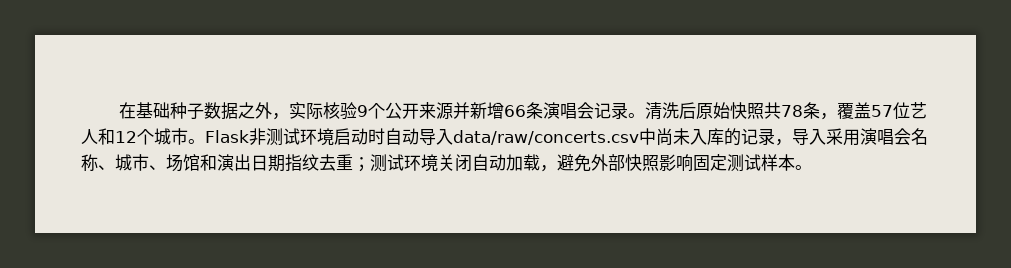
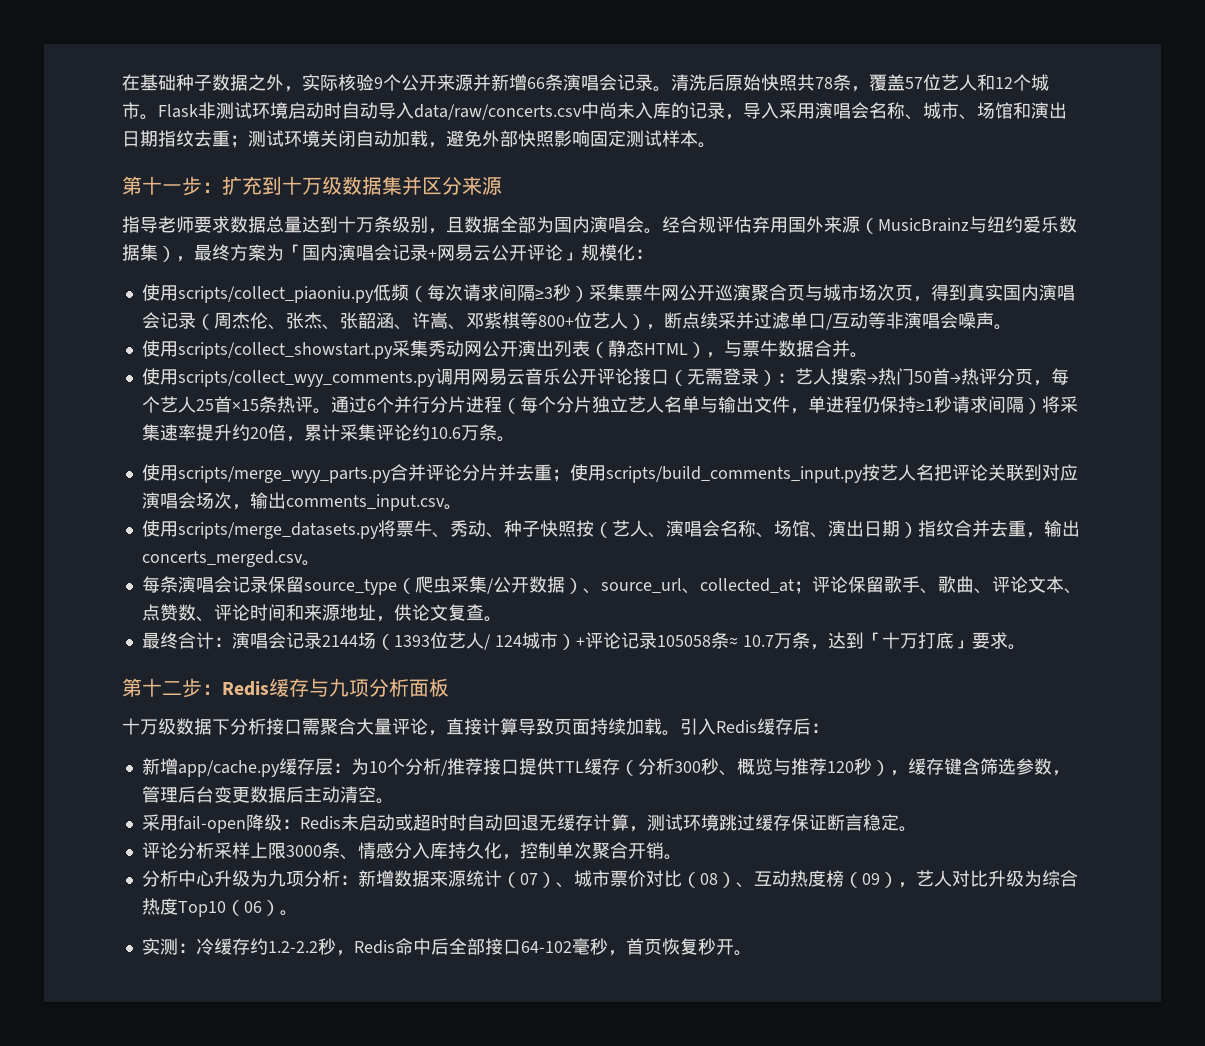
+ 第十一步：扩充到十万级数据集并区分来源
+ 指导老师要求数据总量达到十万条级别，且数据全部为国内演唱会。经合规评估弃用国外来源（MusicBrainz与纽约爱乐数据集），最终方案为「国内演唱会记录+网易云公开评论」规模化：
+ 使用scripts/collect_piaoniu.py低频（每次请求间隔≥3秒）采集票牛网公开巡演聚合页与城市场次页，得到真实国内演唱会记录（周杰伦、张杰、张韶涵、许嵩、邓紫棋等800+位艺人），断点续采并过滤单口/互动等非演唱会噪声。
+ 使用scripts/collect_showstart.py采集秀动网公开演出列表（静态HTML），与票牛数据合并。
+ 使用scripts/collect_wyy_comments.py调用网易云音乐公开评论接口（无需登录）：艺人搜索→热门50首→热评分页，每个艺人25首×15条热评。通过6个并行分片进程（每个分片独立艺人名单与输出文件，单进程仍保持≥1秒请求间隔）将采集速率提升约20倍，累计采集评论约10.6万条。
+ 使用scripts/merge_wyy_parts.py合并评论分片并去重；使用scripts/build_comments_input.py按艺人名把评论关联到对应演唱会场次，输出comments_input.csv。
+ 使用scripts/merge_datasets.py将票牛、秀动、种子快照按（艺人、演唱会名称、场馆、演出日期）指纹合并去重，输出concerts_merged.csv。
+ 每条演唱会记录保留source_type（爬虫采集/公开数据）、source_url、collected_at；评论保留歌手、歌曲、评论文本、点赞数、评论时间和来源地址，供论文复查。
+ 最终合计：演唱会记录2144场（1393位艺人/ 124城市）+评论记录105058条≈ 10.7万条，达到「十万打底」要求。
+ 第十二步：Redis缓存与九项分析面板
+ 十万级数据下分析接口需聚合大量评论，直接计算导致页面持续加载。引入Redis缓存后：
+ 新增app/cache.py缓存层：为10个分析/推荐接口提供TTL缓存（分析300秒、概览与推荐120秒），缓存键含筛选参数，管理后台变更数据后主动清空。
+ 采用fail-open降级：Redis未启动或超时时自动回退无缓存计算，测试环境跳过缓存保证断言稳定。
+ 评论分析采样上限3000条、情感分入库持久化，控制单次聚合开销。
+ 分析中心升级为九项分析：新增数据来源统计（07）、城市票价对比（08）、互动热度榜（09），艺人对比升级为综合热度Top10（06）。
+ 实测：冷缓存约1.2-2.2秒，Redis命中后全部接口64-102毫秒，首页恢复秒开。

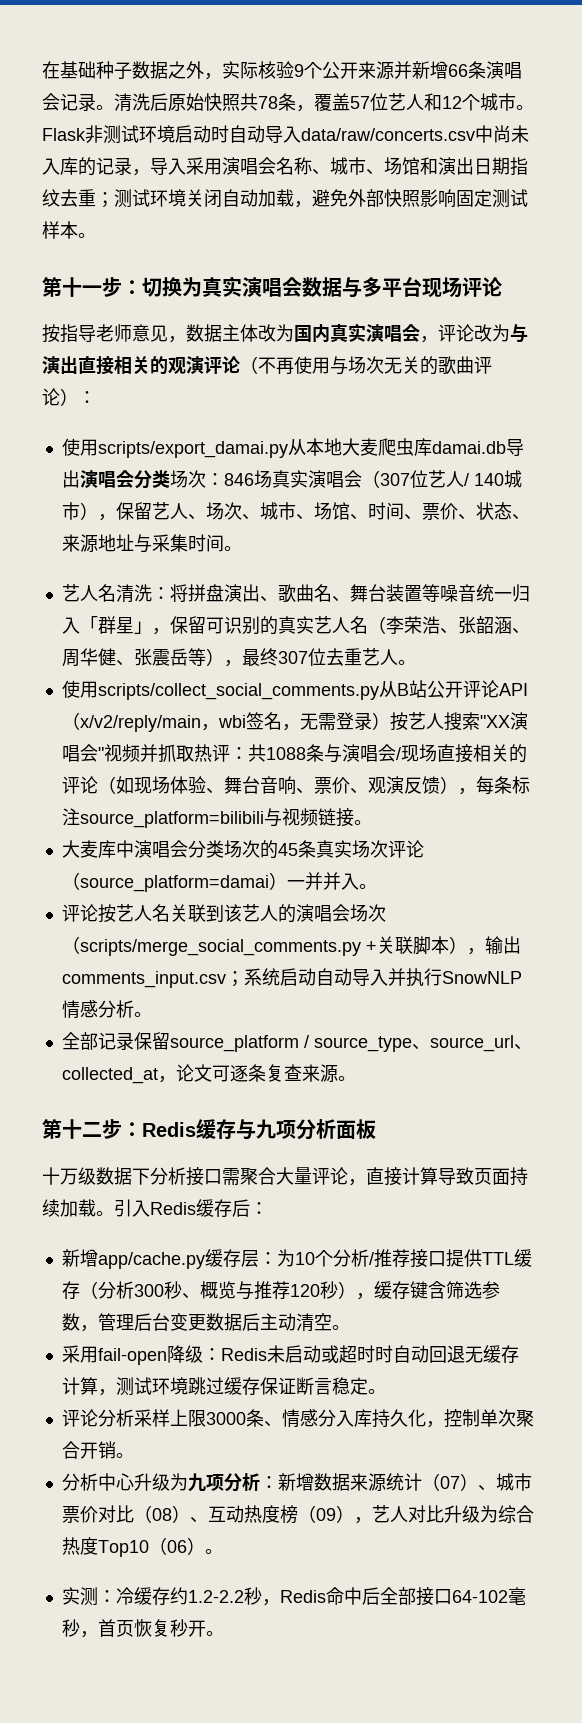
- 第十一步：扩充到十万级数据集并区分来源
- 指导老师要求数据总量达到十万条级别，且数据全部为国内演唱会。经合规评估弃用国外来源（MusicBrainz与纽约爱乐数据集），最终方案为「国内演唱会记录+网易云公开评论」规模化：
- 使用scripts/collect_piaoniu.py低频（每次请求间隔≥3秒）采集票牛网公开巡演聚合页与城市场次页，得到真实国内演唱会记录（周杰伦、张杰、张韶涵、许嵩、邓紫棋等800+位艺人），断点续采并过滤单口/互动等非演唱会噪声。
- 使用scripts/collect_showstart.py采集秀动网公开演出列表（静态HTML），与票牛数据合并。
- 使用scripts/collect_wyy_comments.py调用网易云音乐公开评论接口（无需登录）：艺人搜索→热门50首→热评分页，每个艺人25首×15条热评。通过6个并行分片进程（每个分片独立艺人名单与输出文件，单进程仍保持≥1秒请求间隔）将采集速率提升约20倍，累计采集评论约10.6万条。
- 使用scripts/merge_wyy_parts.py合并评论分片并去重；使用scripts/build_comments_input.py按艺人名把评论关联到对应演唱会场次，输出comments_input.csv。
- 使用scripts/merge_datasets.py将票牛、秀动、种子快照按（艺人、演唱会名称、场馆、演出日期）指纹合并去重，输出concerts_merged.csv。
- 每条演唱会记录保留source_type（爬虫采集/公开数据）、source_url、collected_at；评论保留歌手、歌曲、评论文本、点赞数、评论时间和来源地址，供论文复查。
- 最终合计：演唱会记录2144场（1393位艺人/ 124城市）+评论记录105058条≈ 10.7万条，达到「十万打底」要求。
+ 第十一步：切换为真实演唱会数据与多平台现场评论
+ 按指导老师意见，数据主体改为国内真实演唱会，评论改为与演出直接相关的观演评论（不再使用与场次无关的歌曲评论）：
+ 使用scripts/export_damai.py从本地大麦爬虫库damai.db导出演唱会分类场次：846场真实演唱会（307位艺人/ 140城市），保留艺人、场次、城市、场馆、时间、票价、状态、来源地址与采集时间。
+ 艺人名清洗：将拼盘演出、歌曲名、舞台装置等噪音统一归入「群星」，保留可识别的真实艺人名（李荣浩、张韶涵、周华健、张震岳等），最终307位去重艺人。
+ 使用scripts/collect_social_comments.py从B站公开评论API（x/v2/reply/main，wbi签名，无需登录）按艺人搜索"XX演唱会"视频并抓取热评：共1088条与演唱会/现场直接相关的评论（如现场体验、舞台音响、票价、观演反馈），每条标注source_platform=bilibili与视频链接。
+ 大麦库中演唱会分类场次的45条真实场次评论（source_platform=damai）一并并入。
+ 评论按艺人名关联到该艺人的演唱会场次（scripts/merge_social_comments.py +关联脚本），输出comments_input.csv；系统启动自动导入并执行SnowNLP情感分析。
+ 全部记录保留source_platform / source_type、source_url、collected_at，论文可逐条复查来源。

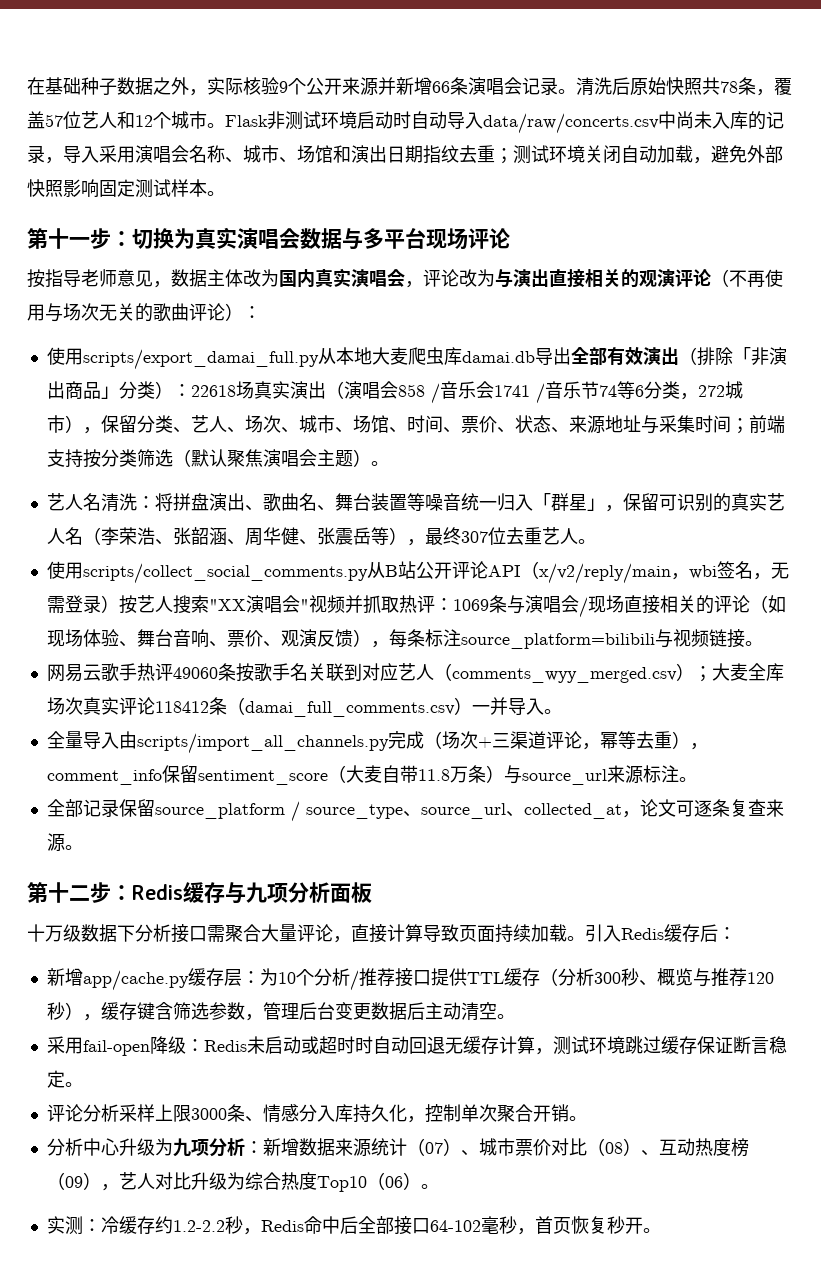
- 使用scripts/export_damai.py从本地大麦爬虫库damai.db导出演唱会分类场次：846场真实演唱会（307位艺人/ 140城市），保留艺人、场次、城市、场馆、时间、票价、状态、来源地址与采集时间。
+ 使用scripts/export_damai_full.py从本地大麦爬虫库damai.db导出全部有效演出（排除「非演出商品」分类）：22618场真实演出（演唱会858 /音乐会1741 /音乐节74等6分类，272城市），保留分类、艺人、场次、城市、场馆、时间、票价、状态、来源地址与采集时间；前端支持按分类筛选（默认聚焦演唱会主题）。
- 使用scripts/collect_social_comments.py从B站公开评论API（x/v2/reply/main，wbi签名，无需登录）按艺人搜索"XX演唱会"视频并抓取热评：共1088条与演唱会/现场直接相关的评论（如现场体验、舞台音响、票价、观演反馈），每条标注source_platform=bilibili与视频链接。
+ 使用scripts/collect_social_comments.py从B站公开评论API（x/v2/reply/main，wbi签名，无需登录）按艺人搜索"XX演唱会"视频并抓取热评：1069条与演唱会/现场直接相关的评论（如现场体验、舞台音响、票价、观演反馈），每条标注source_platform=bilibili与视频链接。
- 大麦库中演唱会分类场次的45条真实场次评论（source_platform=damai）一并并入。
- 评论按艺人名关联到该艺人的演唱会场次（scripts/merge_social_comments.py +关联脚本），输出comments_input.csv；系统启动自动导入并执行SnowNLP情感分析。
+ 网易云歌手热评49060条按歌手名关联到对应艺人（comments_wyy_merged.csv）；大麦全库场次真实评论118412条（damai_full_comments.csv）一并导入。
+ 全量导入由scripts/import_all_channels.py完成（场次+三渠道评论，幂等去重），comment_info保留sentiment_score（大麦自带11.8万条）与source_url来源标注。

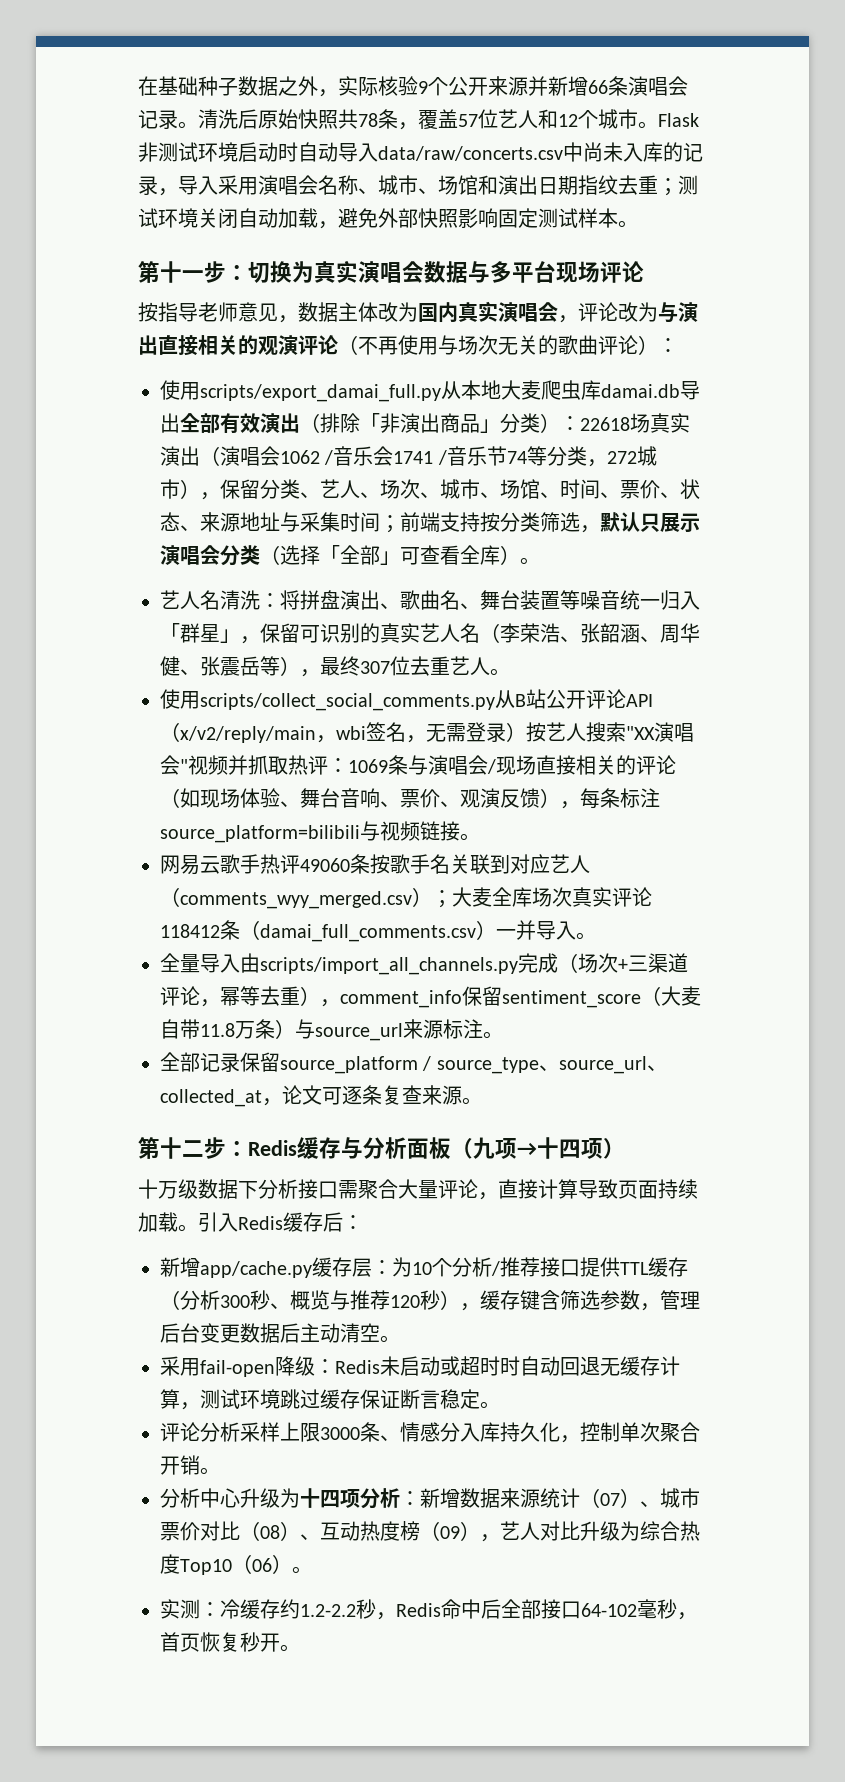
- 使用scripts/export_damai_full.py从本地大麦爬虫库damai.db导出全部有效演出（排除「非演出商品」分类）：22618场真实演出（演唱会858 /音乐会1741 /音乐节74等6分类，272城市），保留分类、艺人、场次、城市、场馆、时间、票价、状态、来源地址与采集时间；前端支持按分类筛选（默认聚焦演唱会主题）。
+ 使用scripts/export_damai_full.py从本地大麦爬虫库damai.db导出全部有效演出（排除「非演出商品」分类）：22618场真实演出（演唱会1062 /音乐会1741 /音乐节74等分类，272城市），保留分类、艺人、场次、城市、场馆、时间、票价、状态、来源地址与采集时间；前端支持按分类筛选，默认只展示演唱会分类（选择「全部」可查看全库）。
- 第十二步：Redis缓存与九项分析面板
+ 第十二步：Redis缓存与分析面板（九项→十四项）
- 分析中心升级为九项分析：新增数据来源统计（07）、城市票价对比（08）、互动热度榜（09），艺人对比升级为综合热度Top10（06）。
+ 分析中心升级为十四项分析：新增数据来源统计（07）、城市票价对比（08）、互动热度榜（09），艺人对比升级为综合热度Top10（06）。

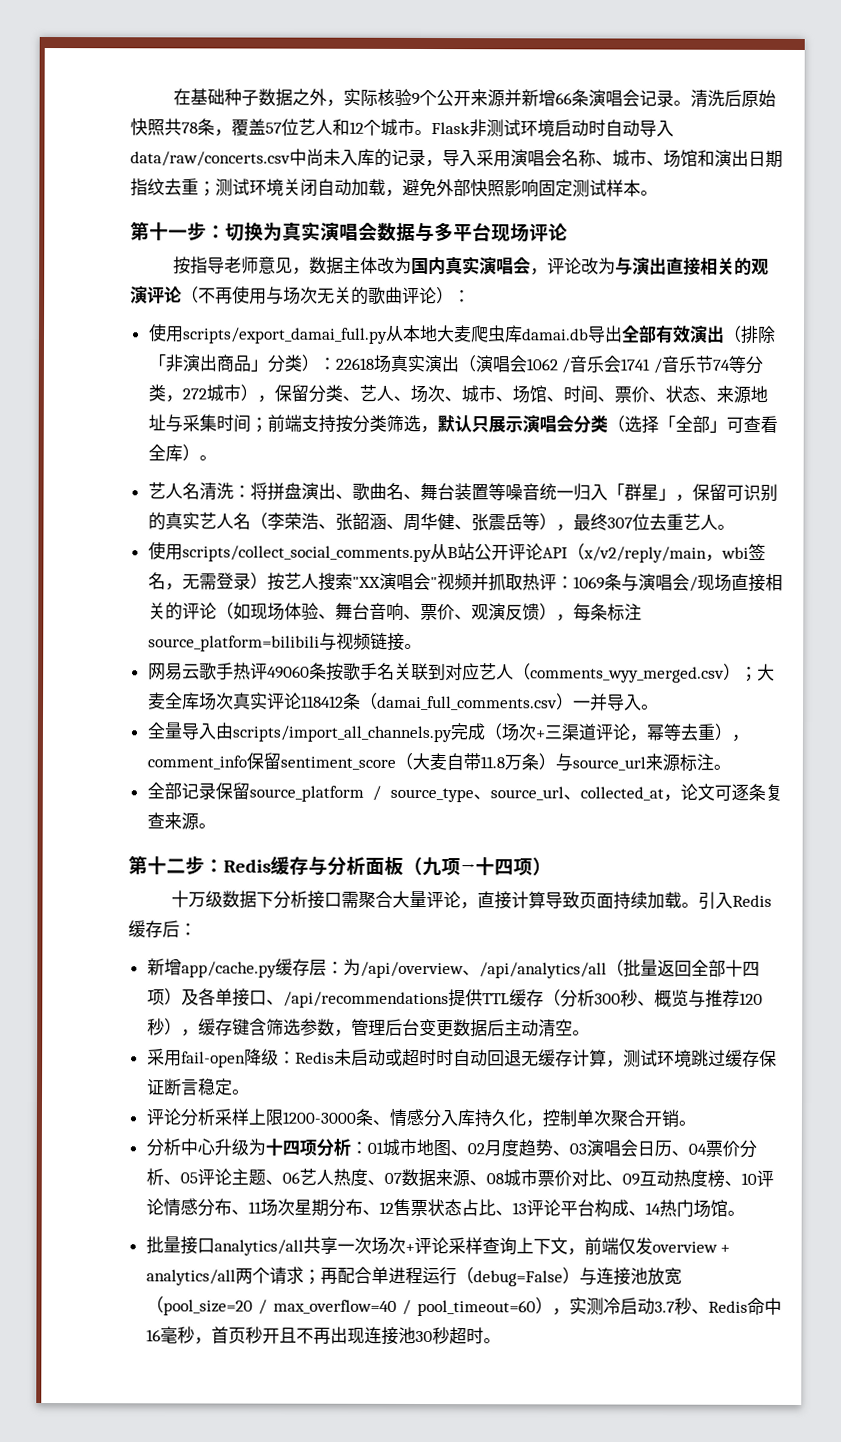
- 新增app/cache.py缓存层：为10个分析/推荐接口提供TTL缓存（分析300秒、概览与推荐120秒），缓存键含筛选参数，管理后台变更数据后主动清空。
+ 新增app/cache.py缓存层：为/api/overview、/api/analytics/all（批量返回全部十四项）及各单接口、/api/recommendations提供TTL缓存（分析300秒、概览与推荐120秒），缓存键含筛选参数，管理后台变更数据后主动清空。
- 评论分析采样上限3000条、情感分入库持久化，控制单次聚合开销。
+ 评论分析采样上限1200-3000条、情感分入库持久化，控制单次聚合开销。
- 分析中心升级为十四项分析：新增数据来源统计（07）、城市票价对比（08）、互动热度榜（09），艺人对比升级为综合热度Top10（06）。
- 实测：冷缓存约1.2-2.2秒，Redis命中后全部接口64-102毫秒，首页恢复秒开。
+ 分析中心升级为十四项分析：01城市地图、02月度趋势、03演唱会日历、04票价分析、05评论主题、06艺人热度、07数据来源、08城市票价对比、09互动热度榜、10评论情感分布、11场次星期分布、12售票状态占比、13评论平台构成、14热门场馆。
+ 批量接口analytics/all共享一次场次+评论采样查询上下文，前端仅发overview + analytics/all两个请求；再配合单进程运行（debug=False）与连接池放宽（pool_size=20 / max_overflow=40 / pool_timeout=60），实测冷启动3.7秒、Redis命中16毫秒，首页秒开且不再出现连接池30秒超时。

